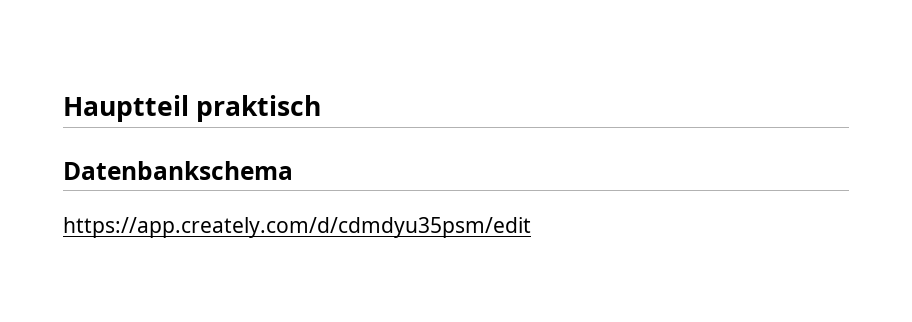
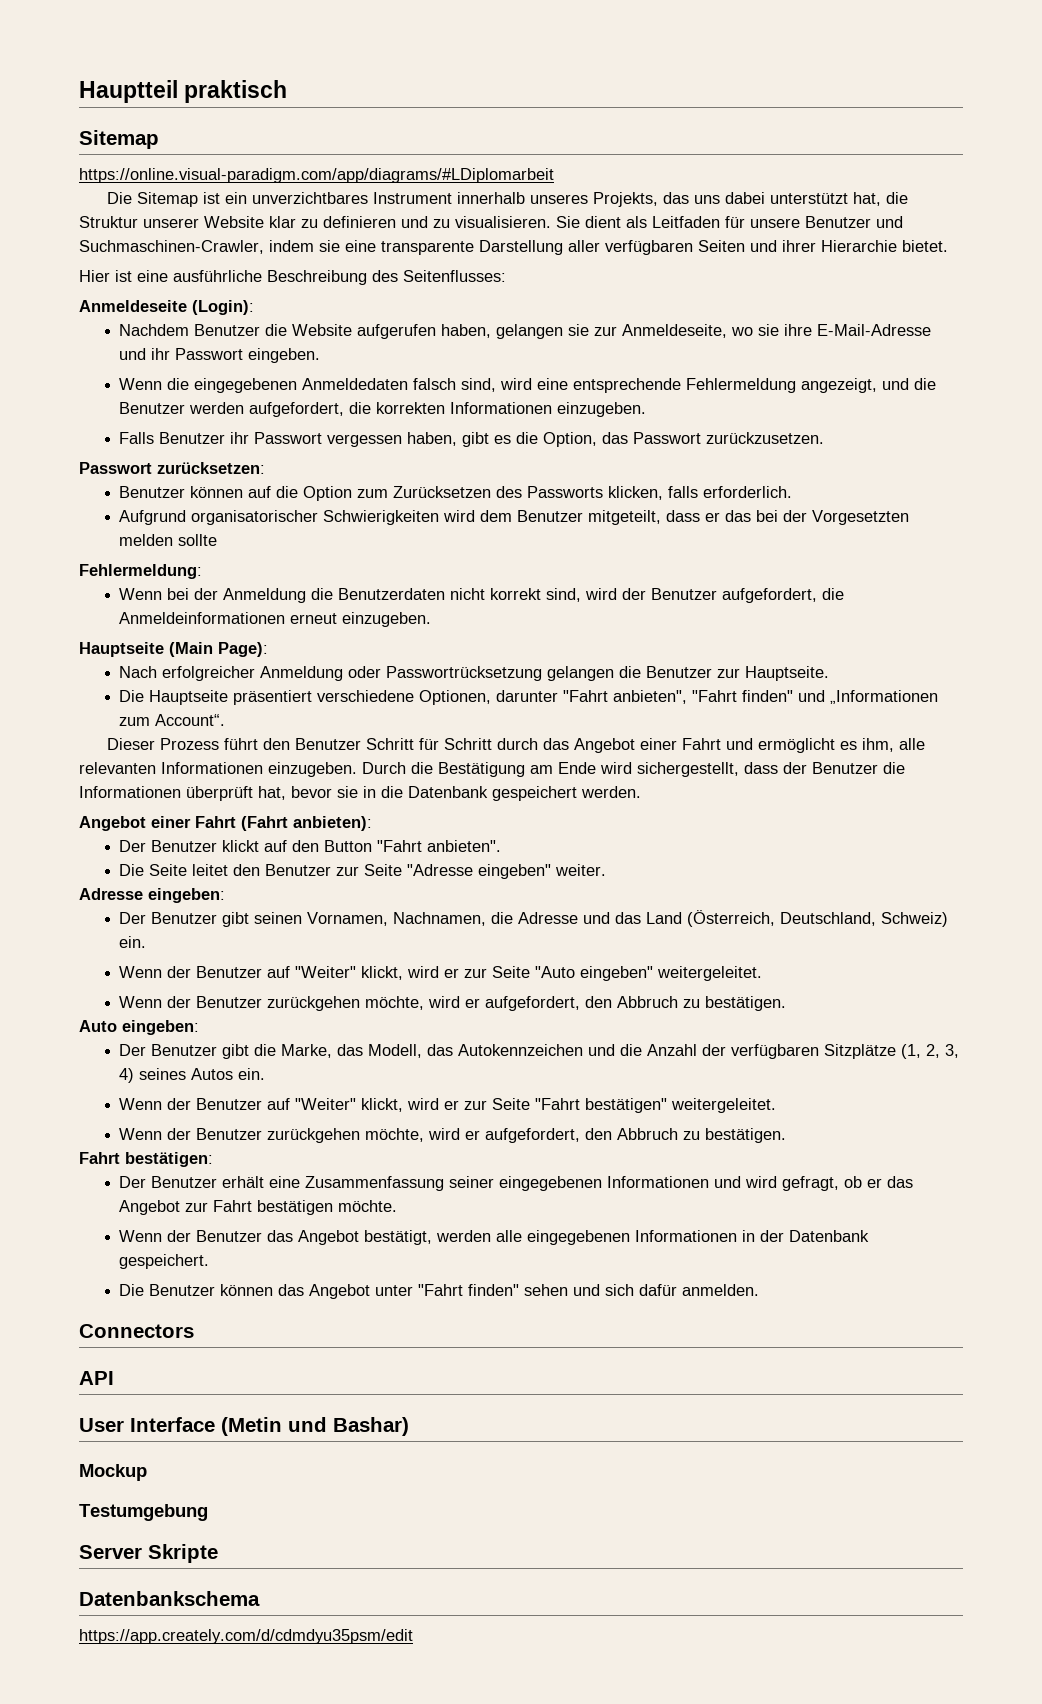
  Hauptteil praktisch
+ Sitemap
+ https://online.visual-paradigm.com/app/diagrams/#LDiplomarbeit
+ Die Sitemap ist ein unverzichtbares Instrument innerhalb unseres Projekts, das uns dabei unterstützt hat, die Struktur unserer Website klar zu definieren und zu visualisieren. Sie dient als Leitfaden für unsere Benutzer und Suchmaschinen-Crawler, indem sie eine transparente Darstellung aller verfügbaren Seiten und ihrer Hierarchie bietet.
+ Hier ist eine ausführliche Beschreibung des Seitenflusses:
+ Anmeldeseite (Login):
+ Nachdem Benutzer die Website aufgerufen haben, gelangen sie zur Anmeldeseite, wo sie ihre E-Mail-Adresse und ihr Passwort eingeben.
+ Wenn die eingegebenen Anmeldedaten falsch sind, wird eine entsprechende Fehlermeldung angezeigt, und die Benutzer werden aufgefordert, die korrekten Informationen einzugeben.
+ Falls Benutzer ihr Passwort vergessen haben, gibt es die Option, das Passwort zurückzusetzen.
+ Passwort zurücksetzen:
+ Benutzer können auf die Option zum Zurücksetzen des Passworts klicken, falls erforderlich.
+ Aufgrund organisatorischer Schwierigkeiten wird dem Benutzer mitgeteilt, dass er das bei der Vorgesetzten melden sollte
+ Fehlermeldung:
+ Wenn bei der Anmeldung die Benutzerdaten nicht korrekt sind, wird der Benutzer aufgefordert, die Anmeldeinformationen erneut einzugeben.
+ Hauptseite (Main Page):
+ Nach erfolgreicher Anmeldung oder Passwortrücksetzung gelangen die Benutzer zur Hauptseite.
+ Die Hauptseite präsentiert verschiedene Optionen, darunter "Fahrt anbieten", "Fahrt finden" und „Informationen zum Account“.
+ Dieser Prozess führt den Benutzer Schritt für Schritt durch das Angebot einer Fahrt und ermöglicht es ihm, alle relevanten Informationen einzugeben. Durch die Bestätigung am Ende wird sichergestellt, dass der Benutzer die Informationen überprüft hat, bevor sie in die Datenbank gespeichert werden.
+ Angebot einer Fahrt (Fahrt anbieten):
+ Der Benutzer klickt auf den Button "Fahrt anbieten".
+ Die Seite leitet den Benutzer zur Seite "Adresse eingeben" weiter.
+ Adresse eingeben:
+ Der Benutzer gibt seinen Vornamen, Nachnamen, die Adresse und das Land (Österreich, Deutschland, Schweiz) ein.
+ Wenn der Benutzer auf "Weiter" klickt, wird er zur Seite "Auto eingeben" weitergeleitet.
+ Wenn der Benutzer zurückgehen möchte, wird er aufgefordert, den Abbruch zu bestätigen.
+ Auto eingeben:
+ Der Benutzer gibt die Marke, das Modell, das Autokennzeichen und die Anzahl der verfügbaren Sitzplätze (1, 2, 3, 4) seines Autos ein.
+ Wenn der Benutzer auf "Weiter" klickt, wird er zur Seite "Fahrt bestätigen" weitergeleitet.
+ Wenn der Benutzer zurückgehen möchte, wird er aufgefordert, den Abbruch zu bestätigen.
+ Fahrt bestätigen:
+ Der Benutzer erhält eine Zusammenfassung seiner eingegebenen Informationen und wird gefragt, ob er das Angebot zur Fahrt bestätigen möchte.
+ Wenn der Benutzer das Angebot bestätigt, werden alle eingegebenen Informationen in der Datenbank gespeichert.
+ Die Benutzer können das Angebot unter "Fahrt finden" sehen und sich dafür anmelden.
+ Connectors
+ API
+ User Interface (Metin und Bashar)
+ Mockup
+ Testumgebung
+ Server Skripte

